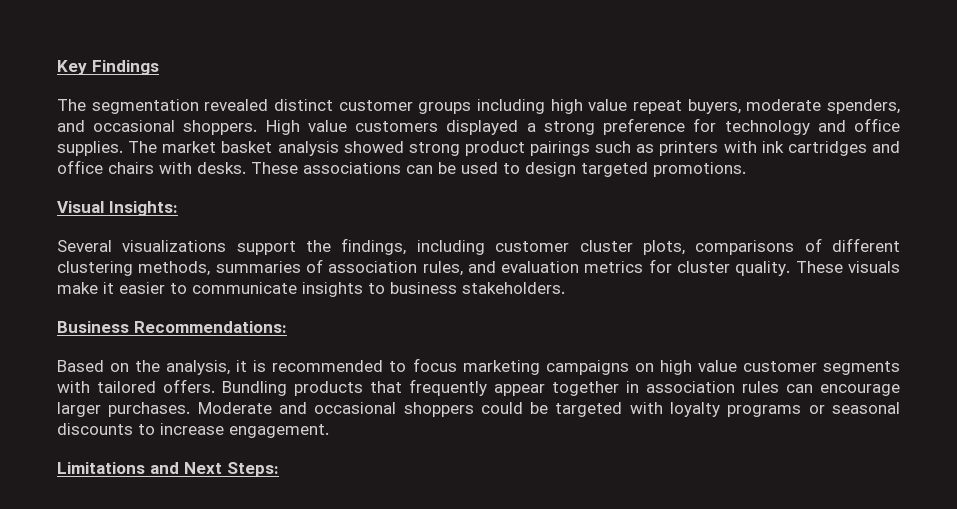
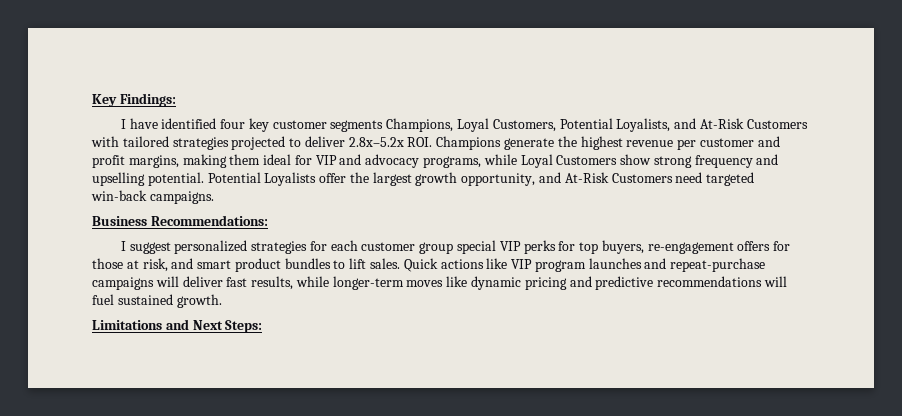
- Key Findings
- The segmentation revealed distinct customer groups including high value repeat buyers, moderate spenders, and occasional shoppers. High value customers displayed a strong preference for technology and office supplies. The market basket analysis showed strong product pairings such as printers with ink cartridges and office chairs with desks. These associations can be used to design targeted promotions.
- Visual Insights:
- Several visualizations support the findings, including customer cluster plots, comparisons of different clustering methods, summaries of association rules, and evaluation metrics for cluster quality. These visuals make it easier to communicate insights to business stakeholders.
+ Key Findings:
+ I have identified four key customer segments Champions, Loyal Customers, Potential Loyalists, and At-Risk Customers with tailored strategies projected to deliver 2.8x–5.2x ROI. Champions generate the highest revenue per customer and profit margins, making them ideal for VIP and advocacy programs, while Loyal Customers show strong frequency and upselling potential. Potential Loyalists offer the largest growth opportunity, and At-Risk Customers need targeted win-back campaigns.
  Business Recommendations:
- Based on the analysis, it is recommended to focus marketing campaigns on high value customer segments with tailored offers. Bundling products that frequently appear together in association rules can encourage larger purchases. Moderate and occasional shoppers could be targeted with loyalty programs or seasonal discounts to increase engagement.
+ I suggest personalized strategies for each customer group special VIP perks for top buyers, re-engagement offers for those at risk, and smart product bundles to lift sales. Quick actions like VIP program launches and repeat-purchase campaigns will deliver fast results, while longer-term moves like dynamic pricing and predictive recommendations will fuel sustained growth.

